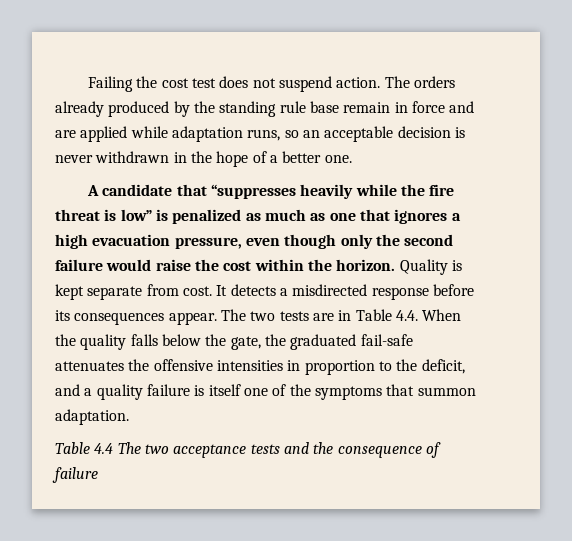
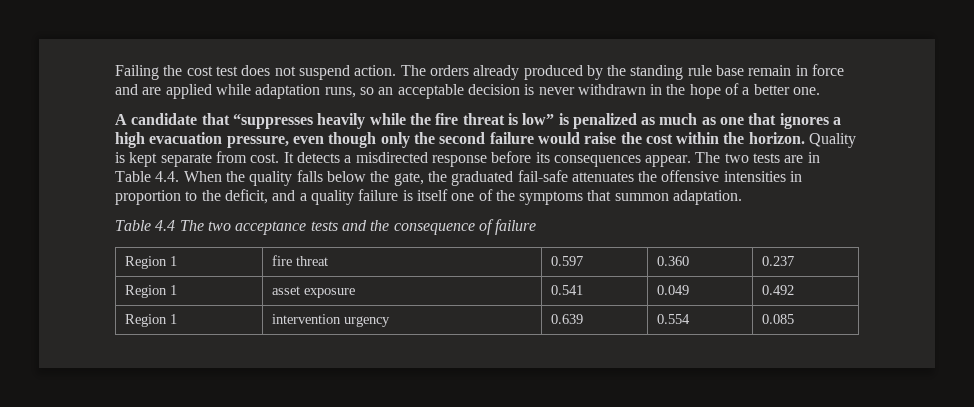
+ Region 1 | fire threat | 0.597 | 0.360 | 0.237
+ Region 1 | asset exposure | 0.541 | 0.049 | 0.492
+ Region 1 | intervention urgency | 0.639 | 0.554 | 0.085

